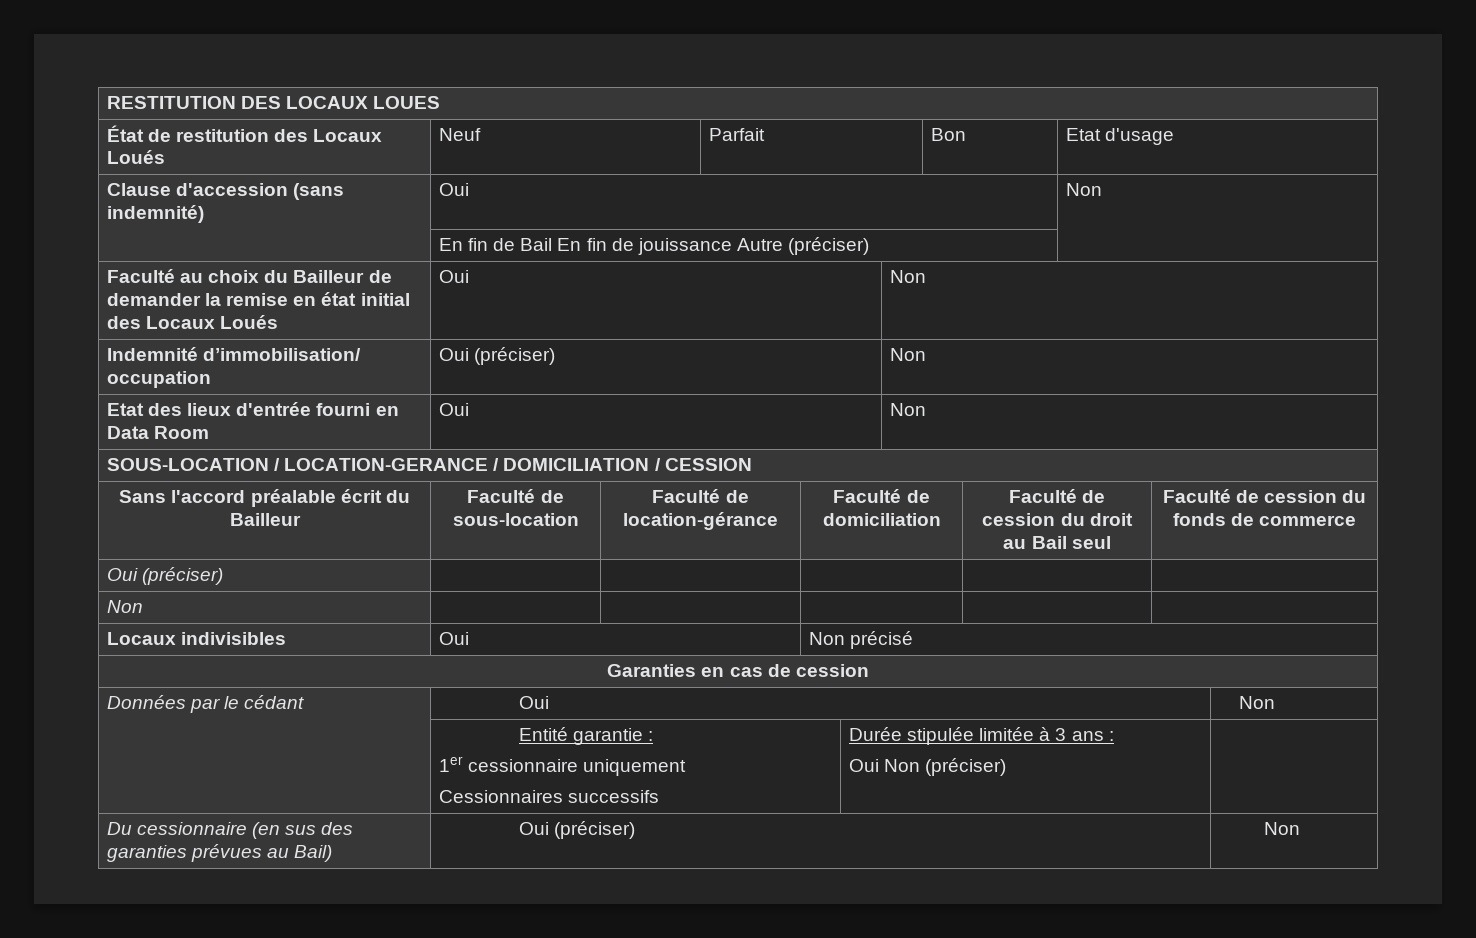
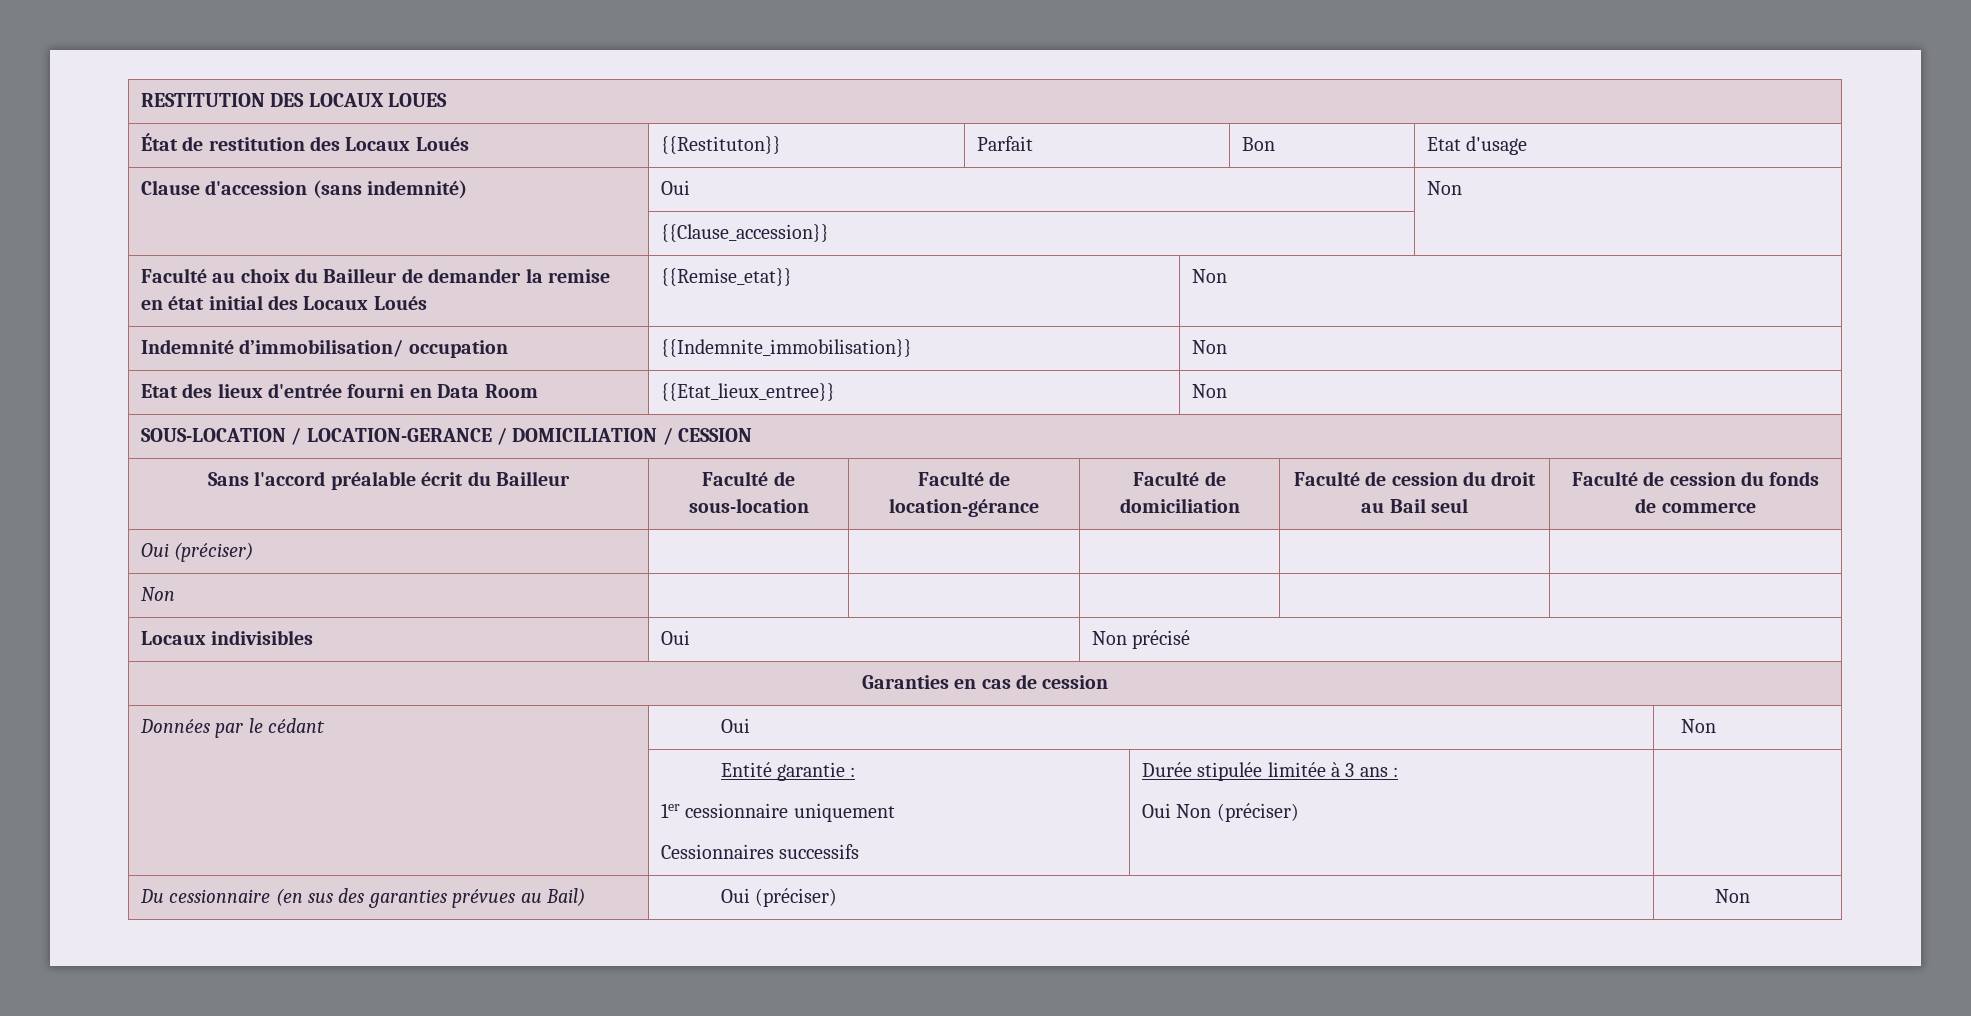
- État de restitution des Locaux Loués | Neuf | Parfait | Bon | Etat d'usage
+ État de restitution des Locaux Loués | {{Restituton}} | Parfait | Bon | Etat d'usage
- | En fin de Bail En fin de jouissance Autre (préciser) |
+ | {{Clause_accession}} |
- Faculté au choix du Bailleur de demander la remise en état initial des Locaux Loués | Oui | Non
+ Faculté au choix du Bailleur de demander la remise en état initial des Locaux Loués | {{Remise_etat}} | Non
- Indemnité d’immobilisation/ occupation | Oui (préciser) | Non
+ Indemnité d’immobilisation/ occupation | {{Indemnite_immobilisation}} | Non
- Etat des lieux d'entrée fourni en Data Room | Oui | Non
+ Etat des lieux d'entrée fourni en Data Room | {{Etat_lieux_entree}} | Non

